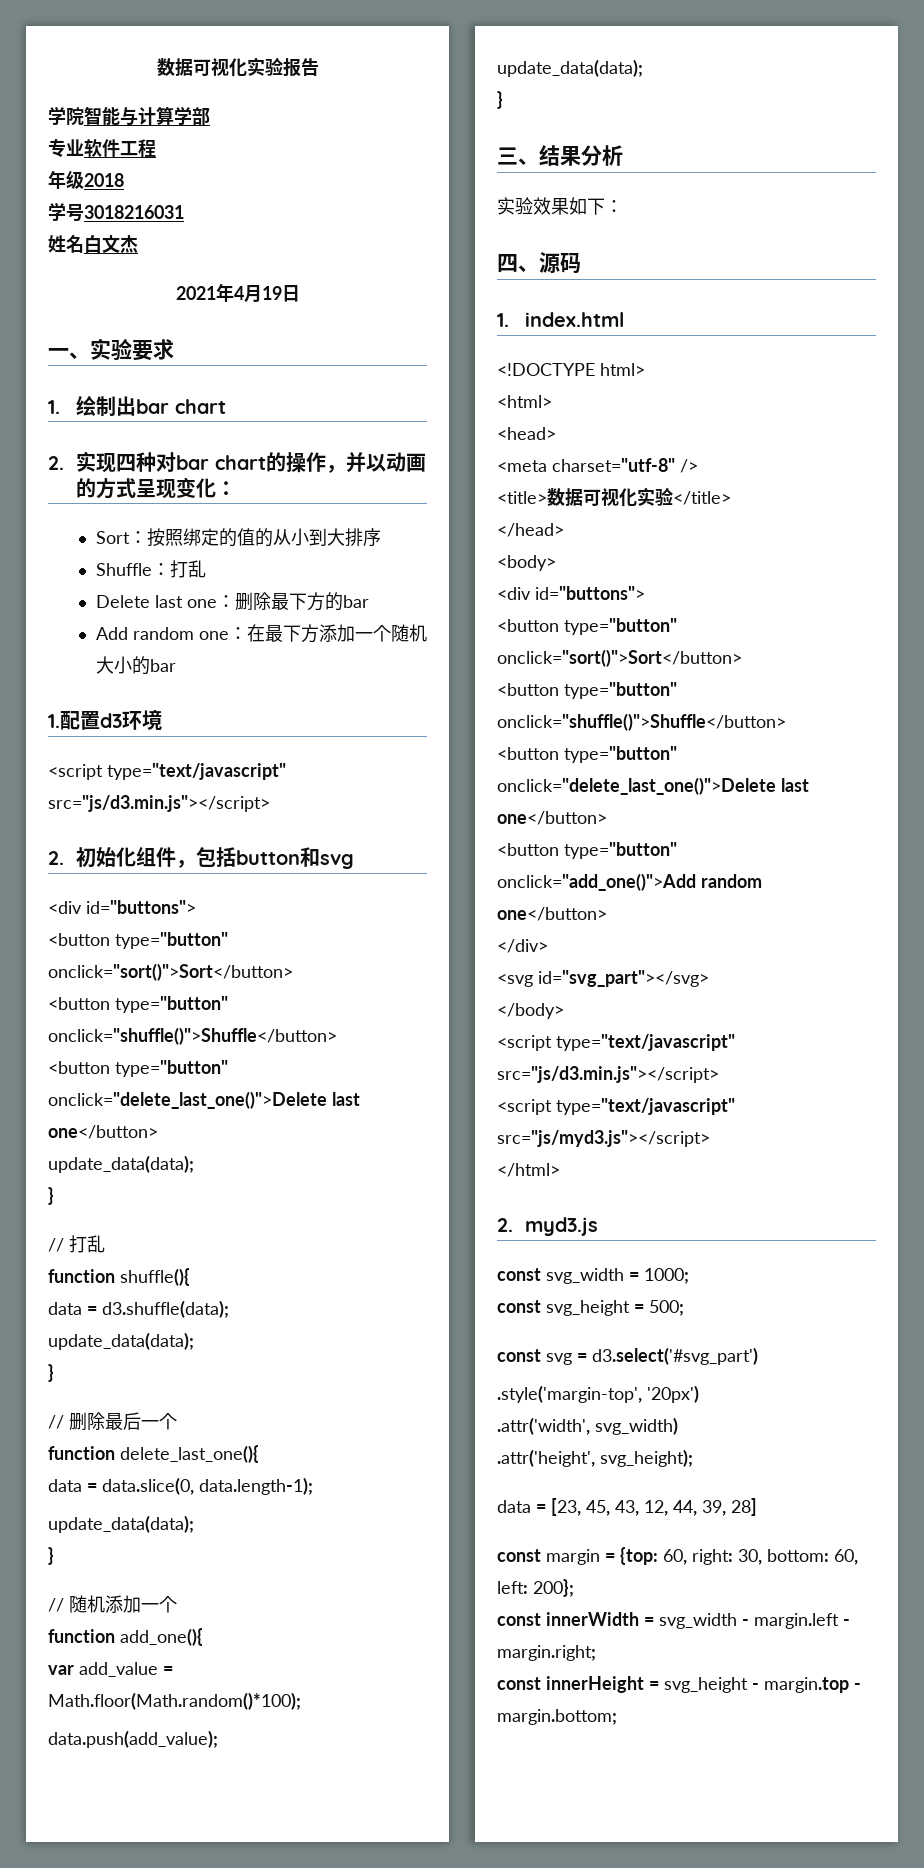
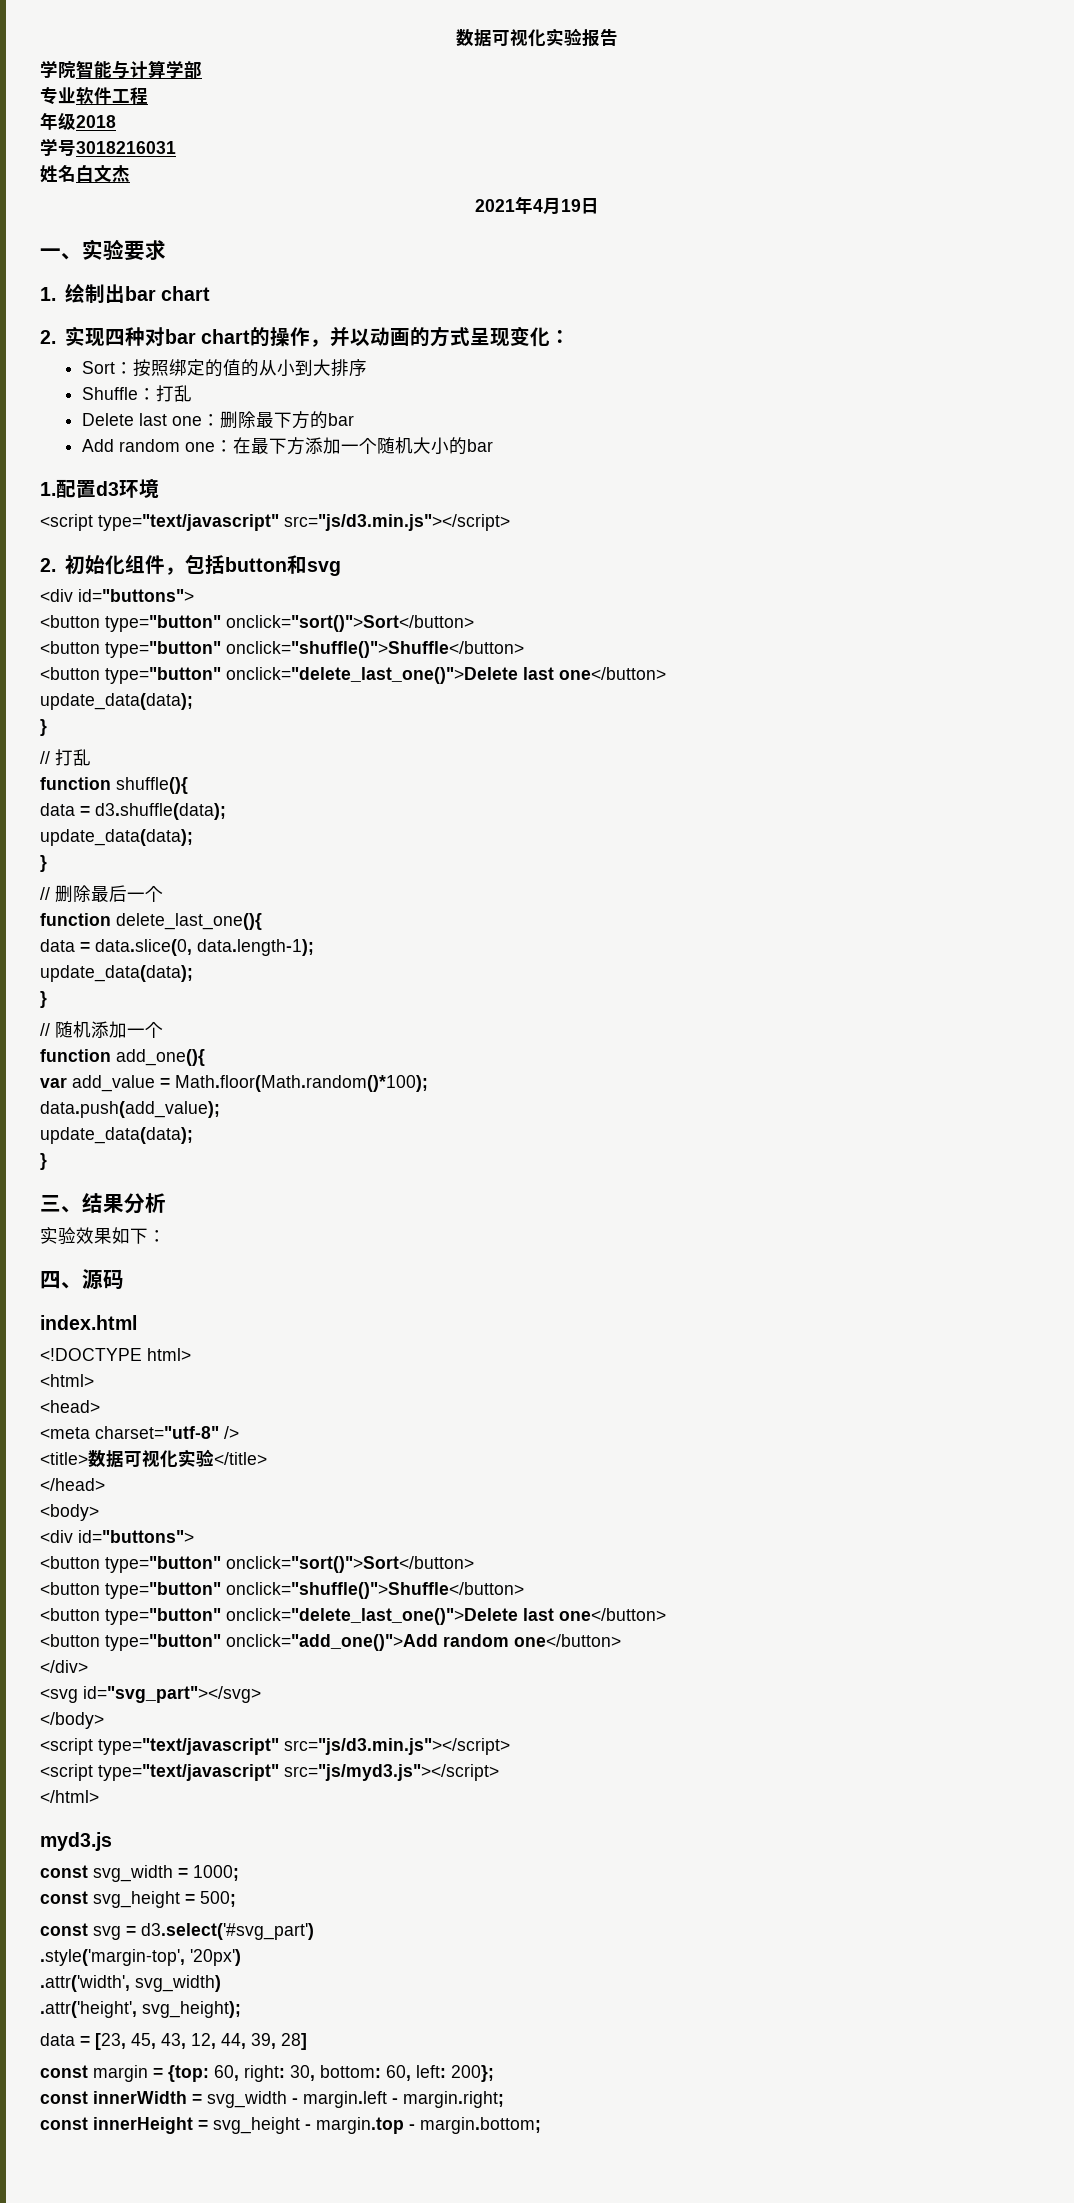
- 1. index.html
+ index.html
- 2. myd3.js
+ myd3.js

